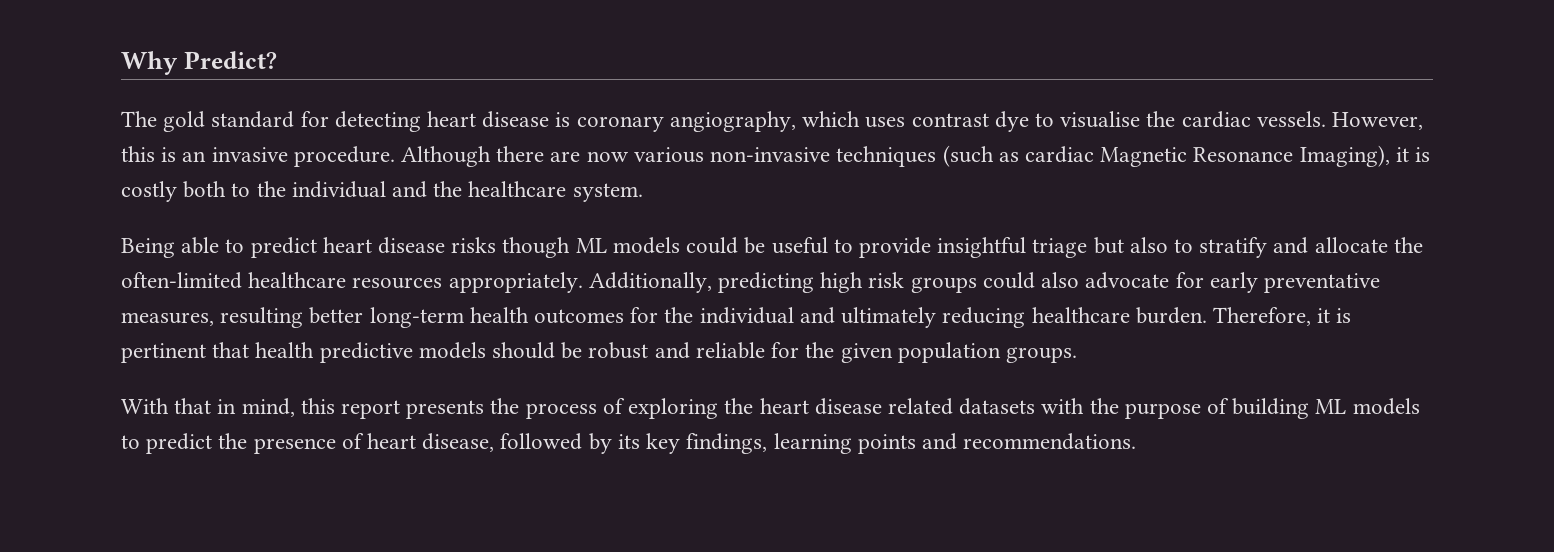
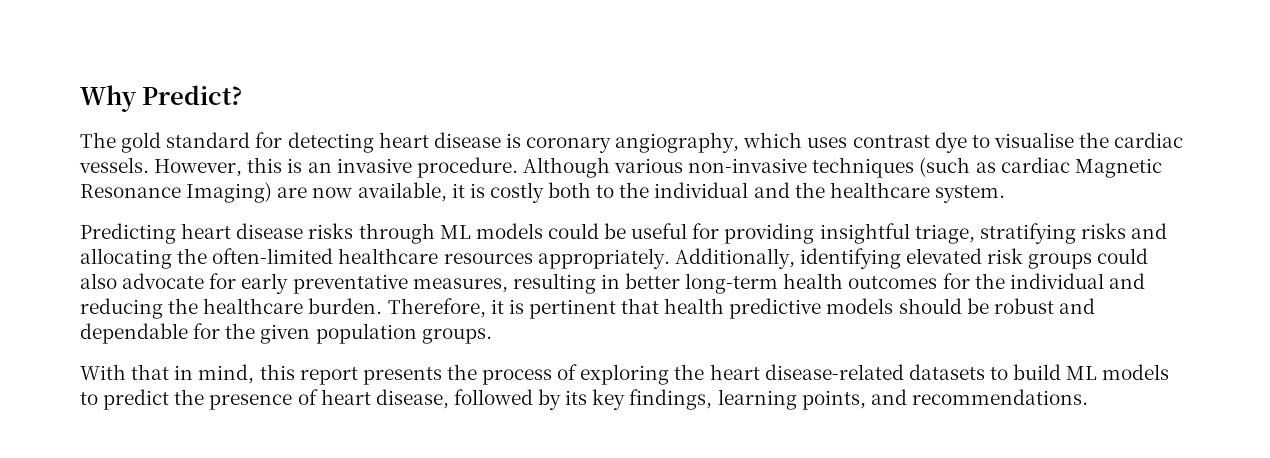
- Although there are now various non-invasive techniques (such as cardiac Magnetic Resonance Imaging), it is costly both to the individual and the healthcare system.
+ Although various non-invasive techniques (such as cardiac Magnetic Resonance Imaging) are now available, it is costly both to the individual and the healthcare system.
- Being able to predict heart disease risks though ML models could be useful to provide insightful triage but also to stratify and allocate the often-limited healthcare resources appropriately.
+ Predicting heart disease risks through ML models could be useful for providing insightful triage, stratifying risks and allocating the often-limited healthcare resources appropriately.
- Additionally, predicting high risk groups could also advocate for early preventative measures, resulting better long-term health outcomes for the individual and ultimately reducing healthcare burden.
+ Additionally, identifying elevated risk groups could also advocate for early preventative measures, resulting in better long-term health outcomes for the individual and reducing the healthcare burden.
- Therefore, it is pertinent that health predictive models should be robust and reliable for the given population groups.
+ Therefore, it is pertinent that health predictive models should be robust and dependable for the given population groups.
- With that in mind, this report presents the process of exploring the heart disease related datasets with the purpose of building ML models to predict the presence of heart disease, followed by its key findings, learning points and recommendations.
+ With that in mind, this report presents the process of exploring the heart disease-related datasets to build ML models to predict the presence of heart disease, followed by its key findings, learning points, and recommendations.

